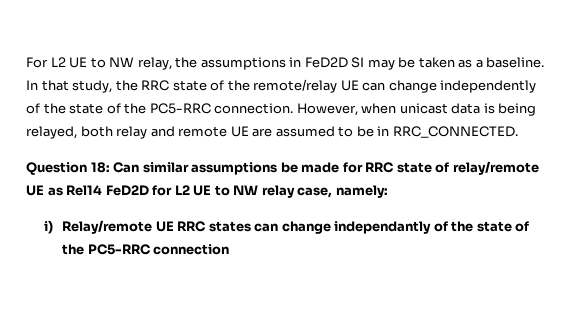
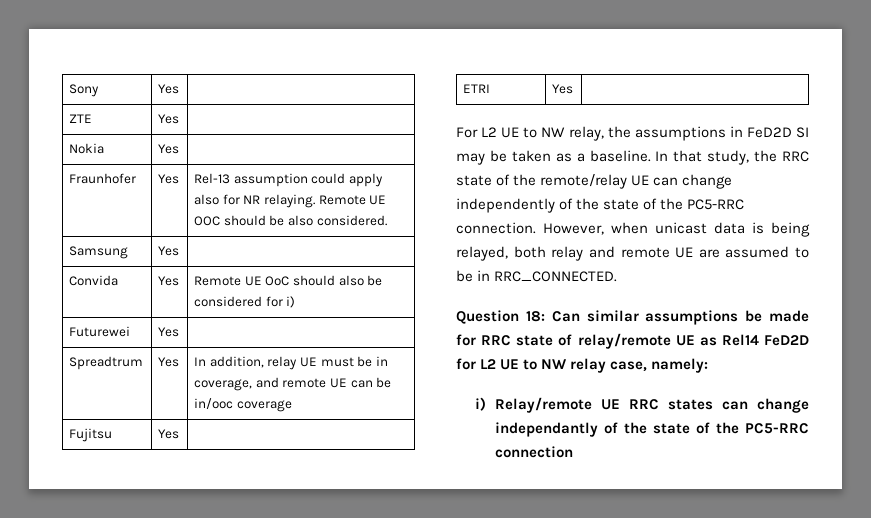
+ Sony | Yes |
+ ZTE | Yes |
+ Nokia | Yes |
+ Fraunhofer | Yes | Rel-13 assumption could apply also for NR relaying. Remote UE OOC should be also considered.
+ Samsung | Yes |
+ Convida | Yes | Remote UE OoC should also be considered for i)
+ Futurewei | Yes |
+ Spreadtrum | Yes | In addition, relay UE must be in coverage, and remote UE can be in/ooc coverage
+ Fujitsu | Yes |
+ ETRI | Yes |

